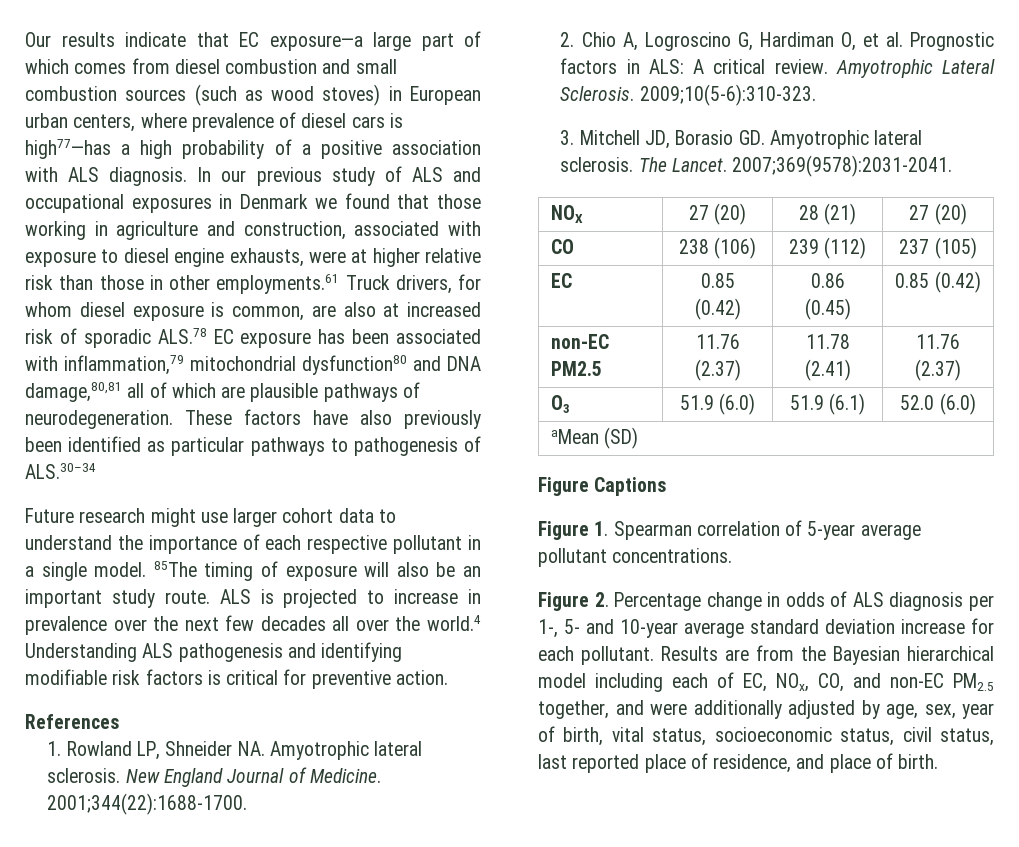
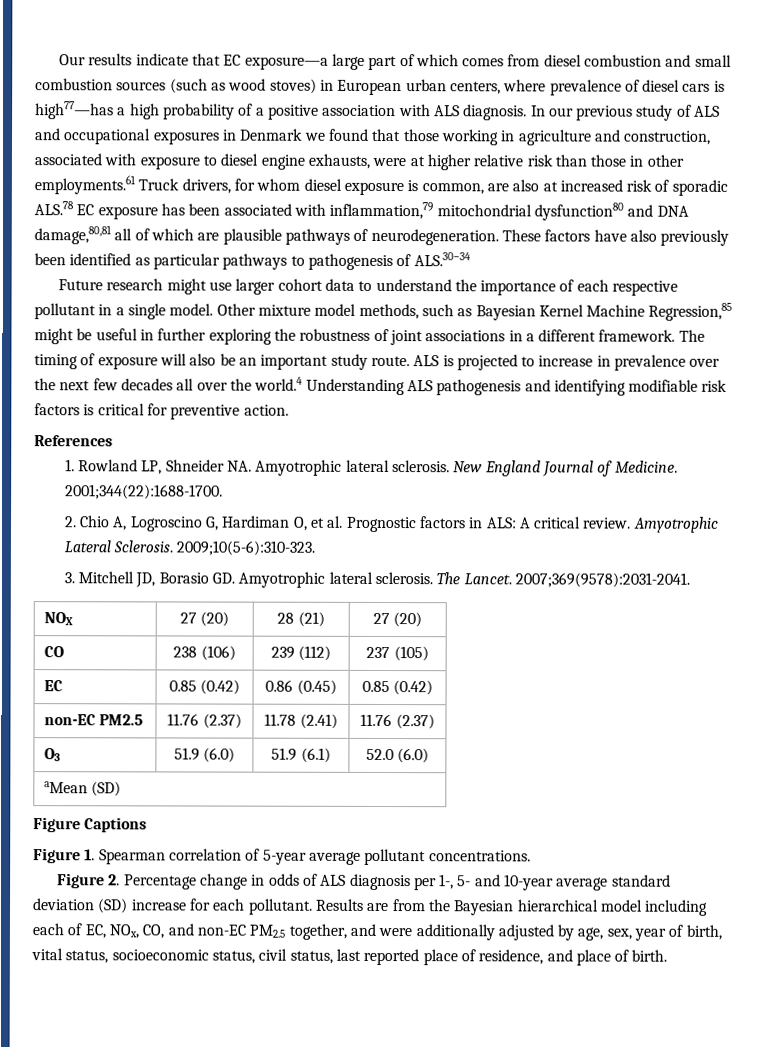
- 85The timing of exposure will also be an important study route.
+ Other mixture model methods, such as Bayesian Kernel Machine Regression,85 might be useful in further exploring the robustness of joint associations in a different framework. The timing of exposure will also be an important study route.
- Figure 2. Percentage change in odds of ALS diagnosis per 1-, 5- and 10-year average standard deviation increase for each pollutant.
+ Figure 2. Percentage change in odds of ALS diagnosis per 1-, 5- and 10-year average standard deviation (SD) increase for each pollutant.

